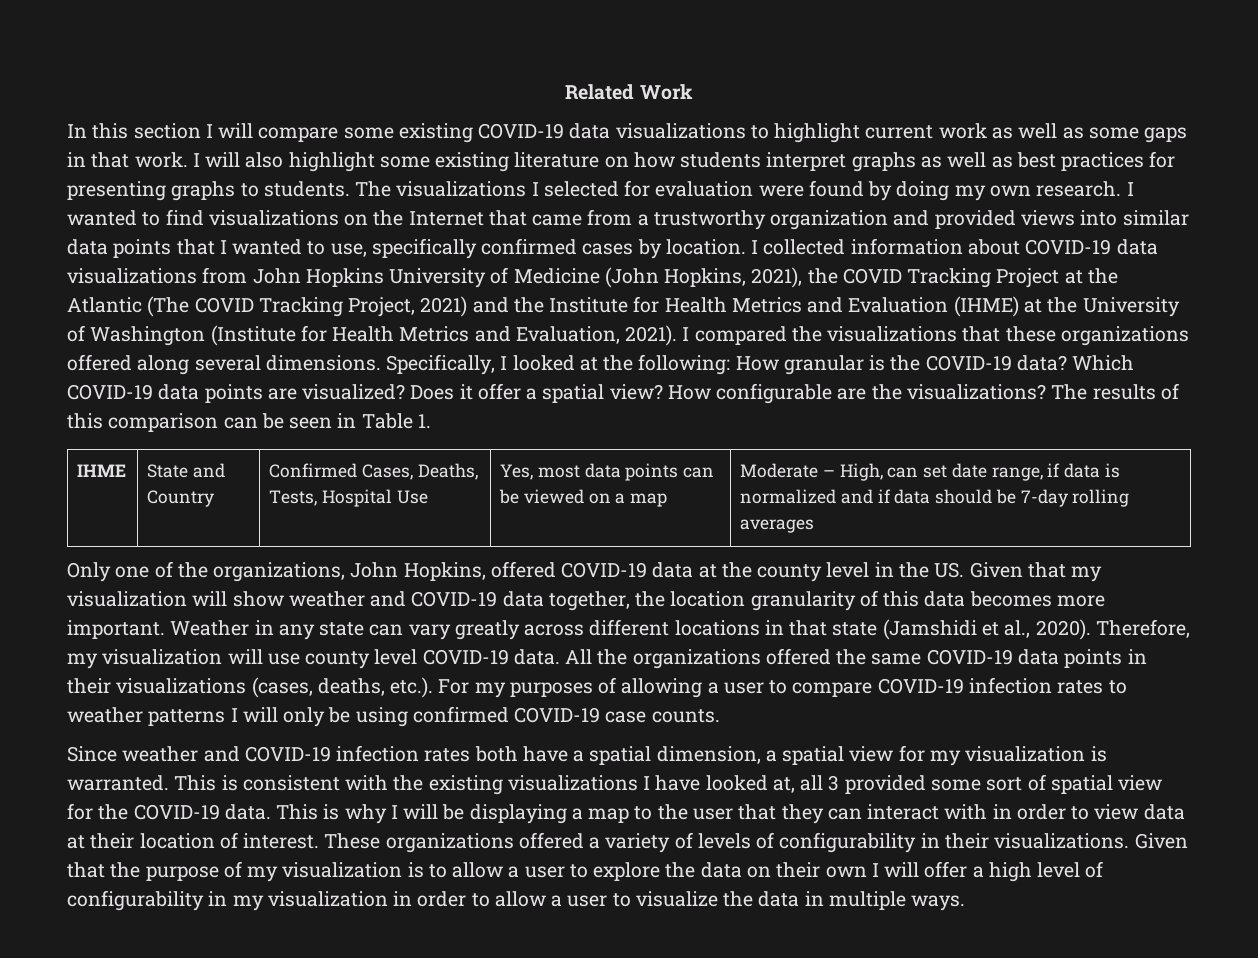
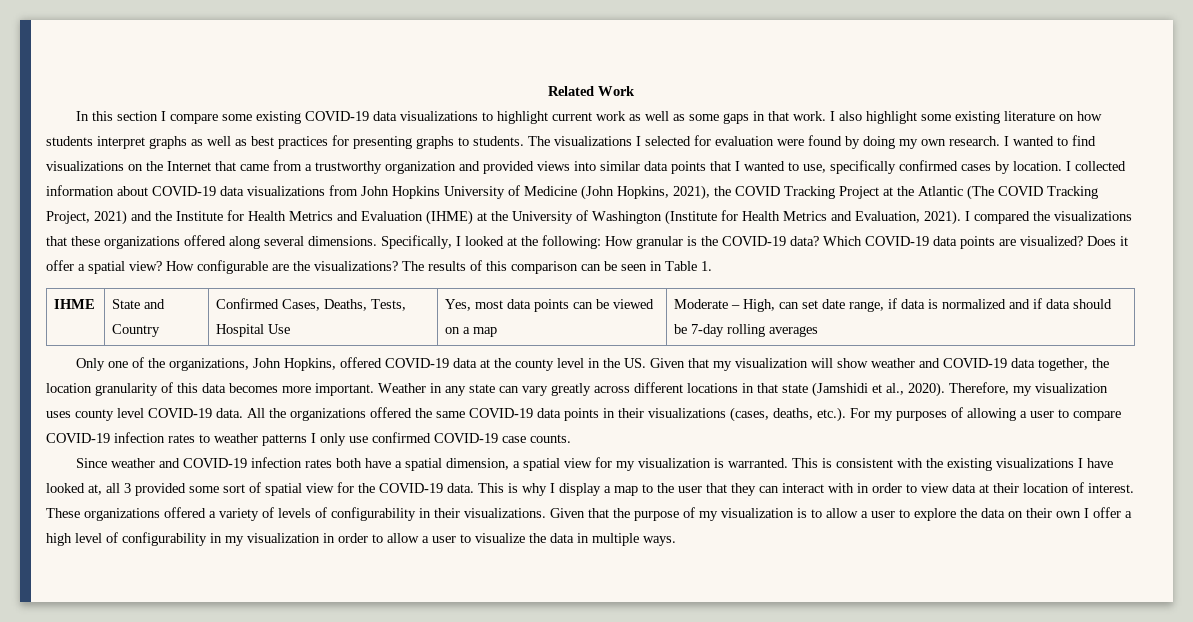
- In this section I will compare some existing COVID-19 data visualizations to highlight current work as well as some gaps in that work.
+ In this section I compare some existing COVID-19 data visualizations to highlight current work as well as some gaps in that work.
- I will also highlight some existing literature on how students interpret graphs as well as best practices for presenting graphs to students.
+ I also highlight some existing literature on how students interpret graphs as well as best practices for presenting graphs to students.
- Therefore, my visualization will use county level COVID-19 data.
+ Therefore, my visualization uses county level COVID-19 data.
- All the organizations offered the same COVID-19 data points in their visualizations (cases, deaths, etc.). For my purposes of allowing a user to compare COVID-19 infection rates to weather patterns I will only be using confirmed COVID-19 case counts.
+ All the organizations offered the same COVID-19 data points in their visualizations (cases, deaths, etc.). For my purposes of allowing a user to compare COVID-19 infection rates to weather patterns I only use confirmed COVID-19 case counts.
- This is why I will be displaying a map to the user that they can interact with in order to view data at their location of interest.
+ This is why I display a map to the user that they can interact with in order to view data at their location of interest.
- Given that the purpose of my visualization is to allow a user to explore the data on their own I will offer a high level of configurability in my visualization in order to allow a user to visualize the data in multiple ways.
+ Given that the purpose of my visualization is to allow a user to explore the data on their own I offer a high level of configurability in my visualization in order to allow a user to visualize the data in multiple ways.

